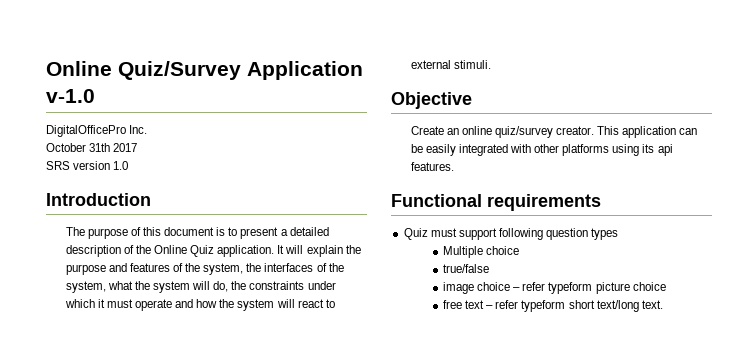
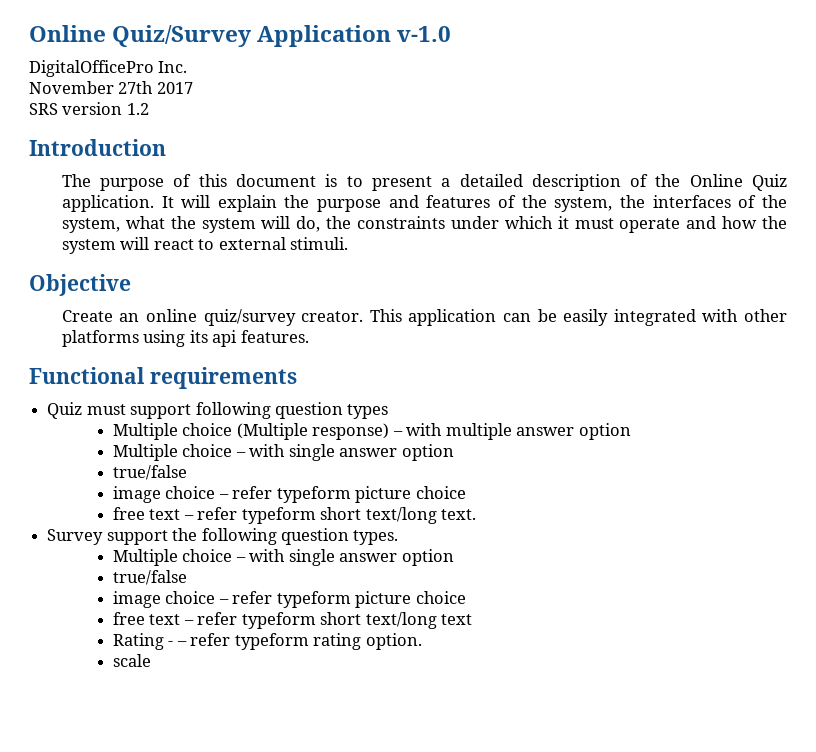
- October 31th 2017
+ November 27th 2017
- SRS version 1.0
+ SRS version 1.2
- Multiple choice
+ Multiple choice (Multiple response) – with multiple answer option
+ Multiple choice – with single answer option
+ Survey support the following question types.
+ Multiple choice – with single answer option
+ true/false
+ image choice – refer typeform picture choice
+ free text – refer typeform short text/long text
+ Rating - – refer typeform rating option.
+ scale

